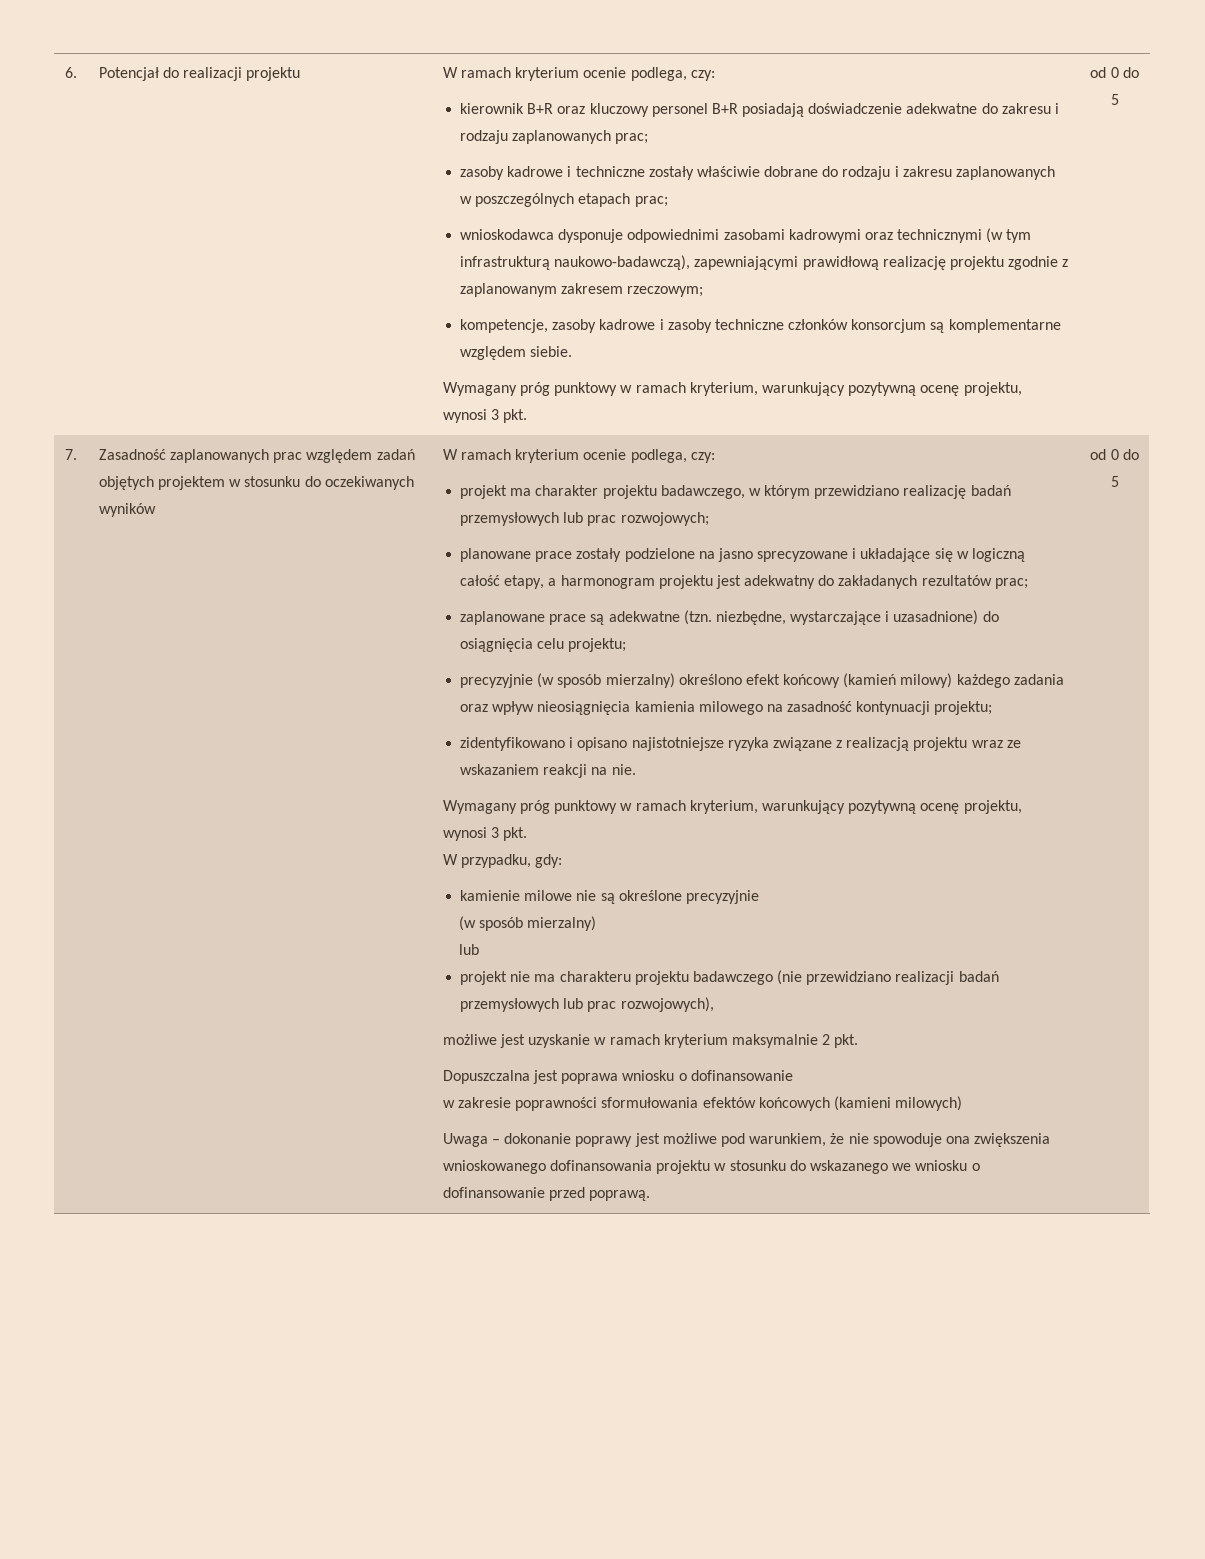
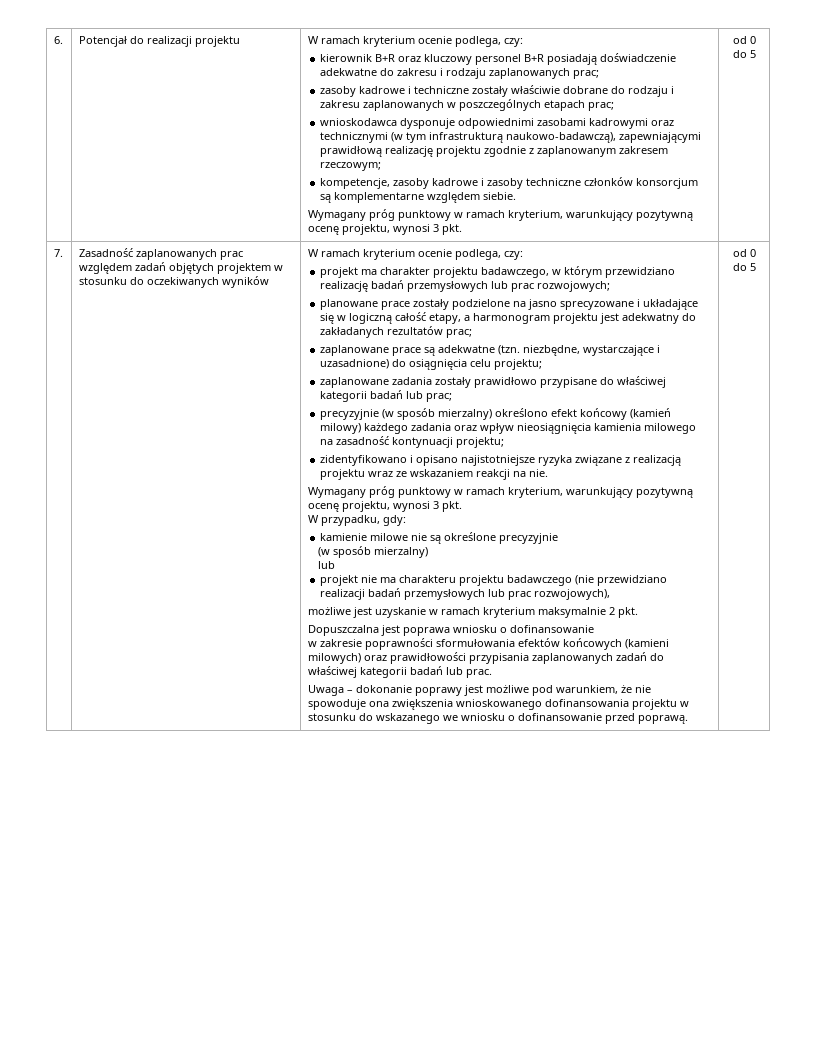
+ zaplanowane zadania zostały prawidłowo przypisane do właściwej kategorii badań lub prac;
- w zakresie poprawności sformułowania efektów końcowych (kamieni milowych)
+ w zakresie poprawności sformułowania efektów końcowych (kamieni milowych) oraz prawidłowości przypisania zaplanowanych zadań do właściwej kategorii badań lub prac.

